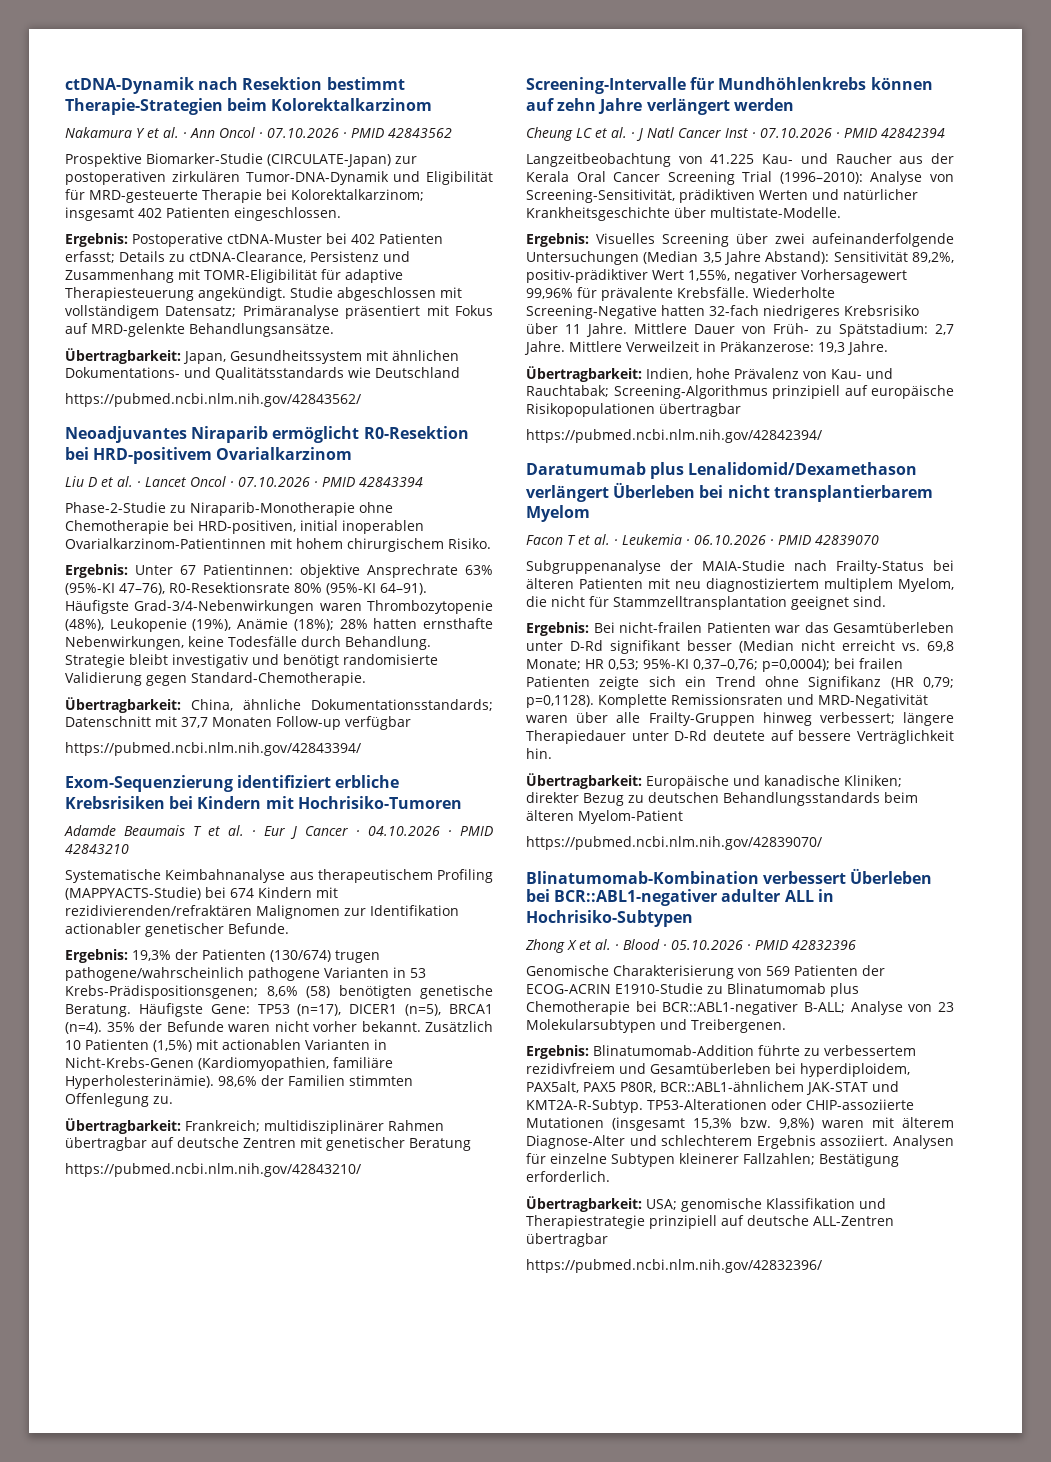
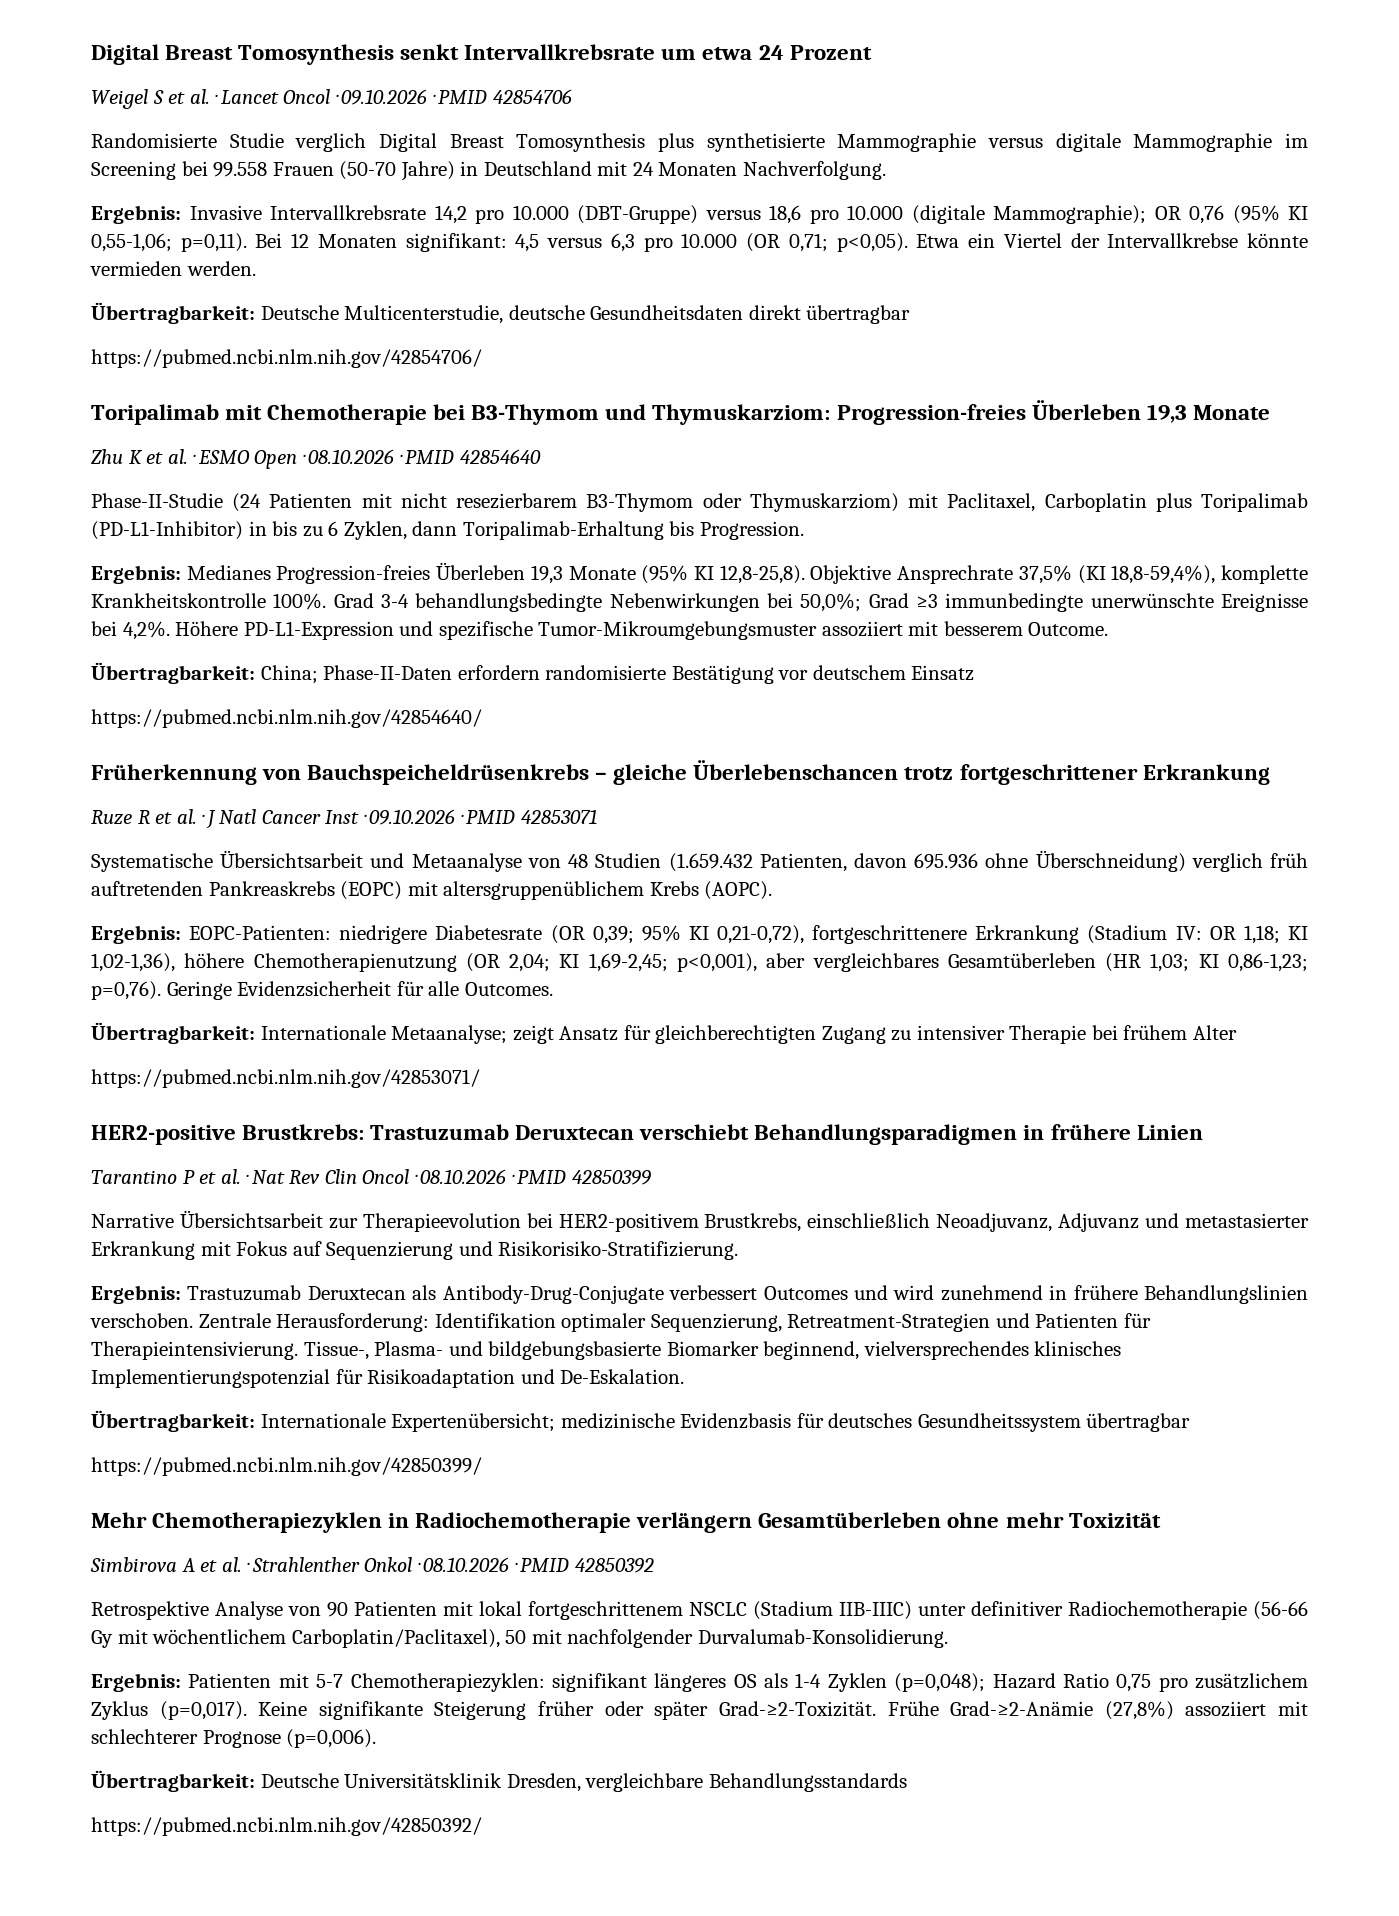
- ctDNA-Dynamik nach Resektion bestimmt Therapie-Strategien beim Kolorektalkarzinom
- Nakamura Y et al. · Ann Oncol · 07.10.2026 · PMID 42843562
- Prospektive Biomarker-Studie (CIRCULATE-Japan) zur postoperativen zirkulären Tumor-DNA-Dynamik und Eligibilität für MRD-gesteuerte Therapie bei Kolorektalkarzinom; insgesamt 402 Patienten eingeschlossen.
- Ergebnis: Postoperative ctDNA-Muster bei 402 Patienten erfasst; Details zu ctDNA-Clearance, Persistenz und Zusammenhang mit TOMR-Eligibilität für adaptive Therapiesteuerung angekündigt. Studie abgeschlossen mit vollständigem Datensatz; Primäranalyse präsentiert mit Fokus auf MRD-gelenkte Behandlungsansätze.
- Übertragbarkeit: Japan, Gesundheitssystem mit ähnlichen Dokumentations- und Qualitätsstandards wie Deutschland
- https://pubmed.ncbi.nlm.nih.gov/42843562/
- Neoadjuvantes Niraparib ermöglicht R0-Resektion bei HRD-positivem Ovarialkarzinom
- Liu D et al. · Lancet Oncol · 07.10.2026 · PMID 42843394
- Phase-2-Studie zu Niraparib-Monotherapie ohne Chemotherapie bei HRD-positiven, initial inoperablen Ovarialkarzinom-Patientinnen mit hohem chirurgischem Risiko.
- Ergebnis: Unter 67 Patientinnen: objektive Ansprechrate 63% (95%-KI 47–76), R0-Resektionsrate 80% (95%-KI 64–91). Häufigste Grad-3/4-Nebenwirkungen waren Thrombozytopenie (48%), Leukopenie (19%), Anämie (18%); 28% hatten ernsthafte Nebenwirkungen, keine Todesfälle durch Behandlung. Strategie bleibt investigativ und benötigt randomisierte Validierung gegen Standard-Chemotherapie.
- Übertragbarkeit: China, ähnliche Dokumentationsstandards; Datenschnitt mit 37,7 Monaten Follow-up verfügbar
- https://pubmed.ncbi.nlm.nih.gov/42843394/
- Exom-Sequenzierung identifiziert erbliche Krebsrisiken bei Kindern mit Hochrisiko-Tumoren
- Adamde Beaumais T et al. · Eur J Cancer · 04.10.2026 · PMID 42843210
- Systematische Keimbahnanalyse aus therapeutischem Profiling (MAPPYACTS-Studie) bei 674 Kindern mit rezidivierenden/refraktären Malignomen zur Identifikation actionabler genetischer Befunde.
- Ergebnis: 19,3% der Patienten (130/674) trugen pathogene/wahrscheinlich pathogene Varianten in 53 Krebs-Prädispositionsgenen; 8,6% (58) benötigten genetische Beratung. Häufigste Gene: TP53 (n=17), DICER1 (n=5), BRCA1 (n=4). 35% der Befunde waren nicht vorher bekannt. Zusätzlich 10 Patienten (1,5%) mit actionablen Varianten in Nicht-Krebs-Genen (Kardiomyopathien, familiäre Hyperholesterinämie). 98,6% der Familien stimmten Offenlegung zu.
- Übertragbarkeit: Frankreich; multidisziplinärer Rahmen übertragbar auf deutsche Zentren mit genetischer Beratung
- https://pubmed.ncbi.nlm.nih.gov/42843210/
- Screening-Intervalle für Mundhöhlenkrebs können auf zehn Jahre verlängert werden
- Cheung LC et al. · J Natl Cancer Inst · 07.10.2026 · PMID 42842394
- Langzeitbeobachtung von 41.225 Kau- und Raucher aus der Kerala Oral Cancer Screening Trial (1996–2010): Analyse von Screening-Sensitivität, prädiktiven Werten und natürlicher Krankheitsgeschichte über multistate-Modelle.
- Ergebnis: Visuelles Screening über zwei aufeinanderfolgende Untersuchungen (Median 3,5 Jahre Abstand): Sensitivität 89,2%, positiv-prädiktiver Wert 1,55%, negativer Vorhersagewert 99,96% für prävalente Krebsfälle. Wiederholte Screening-Negative hatten 32-fach niedrigeres Krebsrisiko über 11 Jahre. Mittlere Dauer von Früh- zu Spätstadium: 2,7 Jahre. Mittlere Verweilzeit in Präkanzerose: 19,3 Jahre.
- Übertragbarkeit: Indien, hohe Prävalenz von Kau- und Rauchtabak; Screening-Algorithmus prinzipiell auf europäische Risikopopulationen übertragbar
- https://pubmed.ncbi.nlm.nih.gov/42842394/
- Daratumumab plus Lenalidomid/Dexamethason verlängert Überleben bei nicht transplantierbarem Myelom
- Facon T et al. · Leukemia · 06.10.2026 · PMID 42839070
- Subgruppenanalyse der MAIA-Studie nach Frailty-Status bei älteren Patienten mit neu diagnostiziertem multiplem Myelom, die nicht für Stammzelltransplantation geeignet sind.
- Ergebnis: Bei nicht-frailen Patienten war das Gesamtüberleben unter D-Rd signifikant besser (Median nicht erreicht vs. 69,8 Monate; HR 0,53; 95%-KI 0,37–0,76; p=0,0004); bei frailen Patienten zeigte sich ein Trend ohne Signifikanz (HR 0,79; p=0,1128). Komplette Remissionsraten und MRD-Negativität waren über alle Frailty-Gruppen hinweg verbessert; längere Therapiedauer unter D-Rd deutete auf bessere Verträglichkeit hin.
- Übertragbarkeit: Europäische und kanadische Kliniken; direkter Bezug zu deutschen Behandlungsstandards beim älteren Myelom-Patient
- https://pubmed.ncbi.nlm.nih.gov/42839070/
- Blinatumomab-Kombination verbessert Überleben bei BCR::ABL1-negativer adulter ALL in Hochrisiko-Subtypen
- Zhong X et al. · Blood · 05.10.2026 · PMID 42832396
- Genomische Charakterisierung von 569 Patienten der ECOG-ACRIN E1910-Studie zu Blinatumomab plus Chemotherapie bei BCR::ABL1-negativer B-ALL; Analyse von 23 Molekularsubtypen und Treibergenen.
- Ergebnis: Blinatumomab-Addition führte zu verbessertem rezidivfreiem und Gesamtüberleben bei hyperdiploidem, PAX5alt, PAX5 P80R, BCR::ABL1-ähnlichem JAK-STAT und KMT2A-R-Subtyp. TP53-Alterationen oder CHIP-assoziierte Mutationen (insgesamt 15,3% bzw. 9,8%) waren mit älterem Diagnose-Alter und schlechterem Ergebnis assoziiert. Analysen für einzelne Subtypen kleinerer Fallzahlen; Bestätigung erforderlich.
- Übertragbarkeit: USA; genomische Klassifikation und Therapiestrategie prinzipiell auf deutsche ALL-Zentren übertragbar
- https://pubmed.ncbi.nlm.nih.gov/42832396/
+ Digital Breast Tomosynthesis senkt Intervallkrebsrate um etwa 24 Prozent
+ Weigel S et al. · Lancet Oncol · 09.10.2026 · PMID 42854706
+ Randomisierte Studie verglich Digital Breast Tomosynthesis plus synthetisierte Mammographie versus digitale Mammographie im Screening bei 99.558 Frauen (50-70 Jahre) in Deutschland mit 24 Monaten Nachverfolgung.
+ Ergebnis: Invasive Intervallkrebsrate 14,2 pro 10.000 (DBT-Gruppe) versus 18,6 pro 10.000 (digitale Mammographie); OR 0,76 (95% KI 0,55-1,06; p=0,11). Bei 12 Monaten signifikant: 4,5 versus 6,3 pro 10.000 (OR 0,71; p<0,05). Etwa ein Viertel der Intervallkrebse könnte vermieden werden.
+ Übertragbarkeit: Deutsche Multicenterstudie, deutsche Gesundheitsdaten direkt übertragbar
+ https://pubmed.ncbi.nlm.nih.gov/42854706/
+ Toripalimab mit Chemotherapie bei B3-Thymom und Thymuskarziom: Progression-freies Überleben 19,3 Monate
+ Zhu K et al. · ESMO Open · 08.10.2026 · PMID 42854640
+ Phase-II-Studie (24 Patienten mit nicht resezierbarem B3-Thymom oder Thymuskarziom) mit Paclitaxel, Carboplatin plus Toripalimab (PD-L1-Inhibitor) in bis zu 6 Zyklen, dann Toripalimab-Erhaltung bis Progression.
+ Ergebnis: Medianes Progression-freies Überleben 19,3 Monate (95% KI 12,8-25,8). Objektive Ansprechrate 37,5% (KI 18,8-59,4%), komplette Krankheitskontrolle 100%. Grad 3-4 behandlungsbedingte Nebenwirkungen bei 50,0%; Grad ≥3 immunbedingte unerwünschte Ereignisse bei 4,2%. Höhere PD-L1-Expression und spezifische Tumor-Mikroumgebungsmuster assoziiert mit besserem Outcome.
+ Übertragbarkeit: China; Phase-II-Daten erfordern randomisierte Bestätigung vor deutschem Einsatz
+ https://pubmed.ncbi.nlm.nih.gov/42854640/
+ Früherkennung von Bauchspeicheldrüsenkrebs – gleiche Überlebenschancen trotz fortgeschrittener Erkrankung
+ Ruze R et al. · J Natl Cancer Inst · 09.10.2026 · PMID 42853071
+ Systematische Übersichtsarbeit und Metaanalyse von 48 Studien (1.659.432 Patienten, davon 695.936 ohne Überschneidung) verglich früh auftretenden Pankreaskrebs (EOPC) mit altersgruppenüblichem Krebs (AOPC).
+ Ergebnis: EOPC-Patienten: niedrigere Diabetesrate (OR 0,39; 95% KI 0,21-0,72), fortgeschrittenere Erkrankung (Stadium IV: OR 1,18; KI 1,02-1,36), höhere Chemotherapienutzung (OR 2,04; KI 1,69-2,45; p<0,001), aber vergleichbares Gesamtüberleben (HR 1,03; KI 0,86-1,23; p=0,76). Geringe Evidenzsicherheit für alle Outcomes.
+ Übertragbarkeit: Internationale Metaanalyse; zeigt Ansatz für gleichberechtigten Zugang zu intensiver Therapie bei frühem Alter
+ https://pubmed.ncbi.nlm.nih.gov/42853071/
+ HER2-positive Brustkrebs: Trastuzumab Deruxtecan verschiebt Behandlungsparadigmen in frühere Linien
+ Tarantino P et al. · Nat Rev Clin Oncol · 08.10.2026 · PMID 42850399
+ Narrative Übersichtsarbeit zur Therapieevolution bei HER2-positivem Brustkrebs, einschließlich Neoadjuvanz, Adjuvanz und metastasierter Erkrankung mit Fokus auf Sequenzierung und Risikorisiko-Stratifizierung.
+ Ergebnis: Trastuzumab Deruxtecan als Antibody-Drug-Conjugate verbessert Outcomes und wird zunehmend in frühere Behandlungslinien verschoben. Zentrale Herausforderung: Identifikation optimaler Sequenzierung, Retreatment-Strategien und Patienten für Therapieintensivierung. Tissue-, Plasma- und bildgebungsbasierte Biomarker beginnend, vielversprechendes klinisches Implementierungspotenzial für Risikoadaptation und De-Eskalation.
+ Übertragbarkeit: Internationale Expertenübersicht; medizinische Evidenzbasis für deutsches Gesundheitssystem übertragbar
+ https://pubmed.ncbi.nlm.nih.gov/42850399/
+ Mehr Chemotherapiezyklen in Radiochemotherapie verlängern Gesamtüberleben ohne mehr Toxizität
+ Simbirova A et al. · Strahlenther Onkol · 08.10.2026 · PMID 42850392
+ Retrospektive Analyse von 90 Patienten mit lokal fortgeschrittenem NSCLC (Stadium IIB-IIIC) unter definitiver Radiochemotherapie (56-66 Gy mit wöchentlichem Carboplatin/Paclitaxel), 50 mit nachfolgender Durvalumab-Konsolidierung.
+ Ergebnis: Patienten mit 5-7 Chemotherapiezyklen: signifikant längeres OS als 1-4 Zyklen (p=0,048); Hazard Ratio 0,75 pro zusätzlichem Zyklus (p=0,017). Keine signifikante Steigerung früher oder später Grad-≥2-Toxizität. Frühe Grad-≥2-Anämie (27,8%) assoziiert mit schlechterer Prognose (p=0,006).
+ Übertragbarkeit: Deutsche Universitätsklinik Dresden, vergleichbare Behandlungsstandards
+ https://pubmed.ncbi.nlm.nih.gov/42850392/

